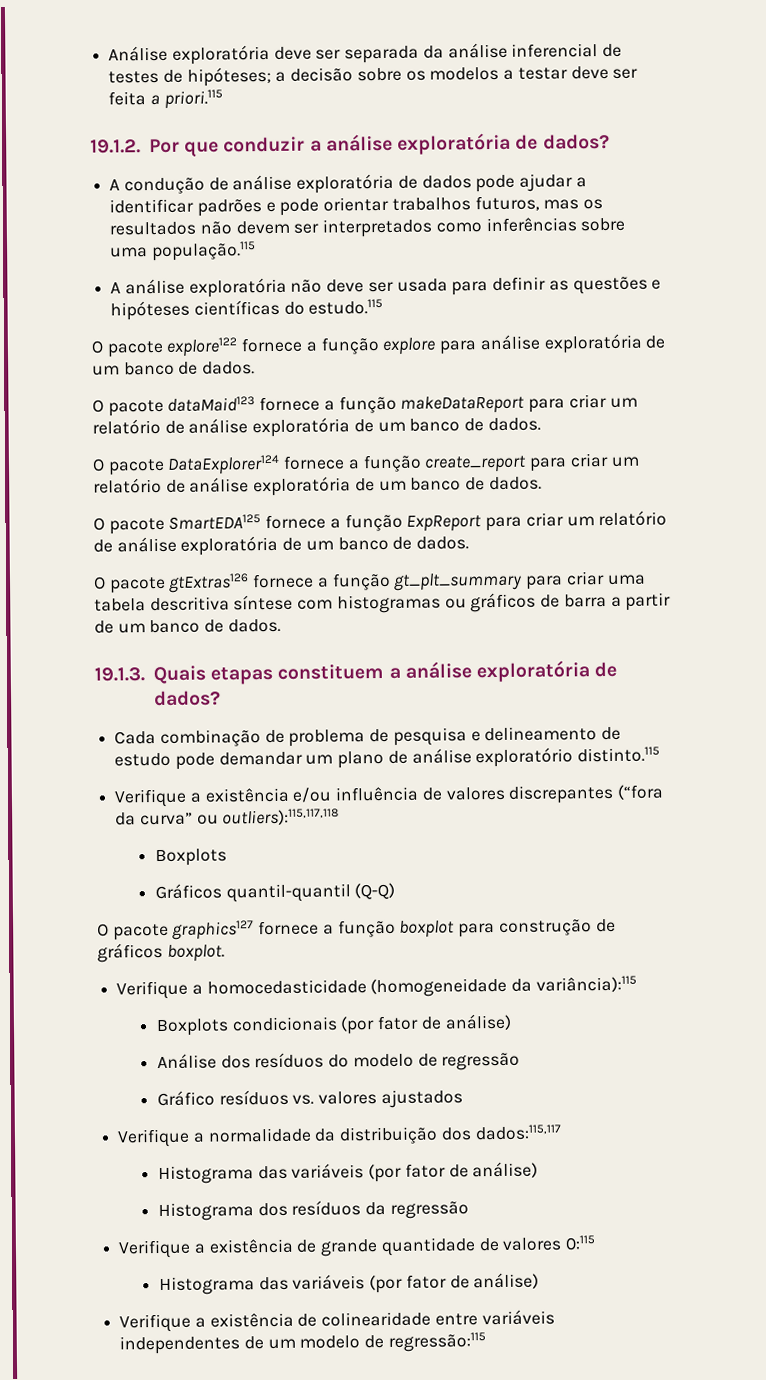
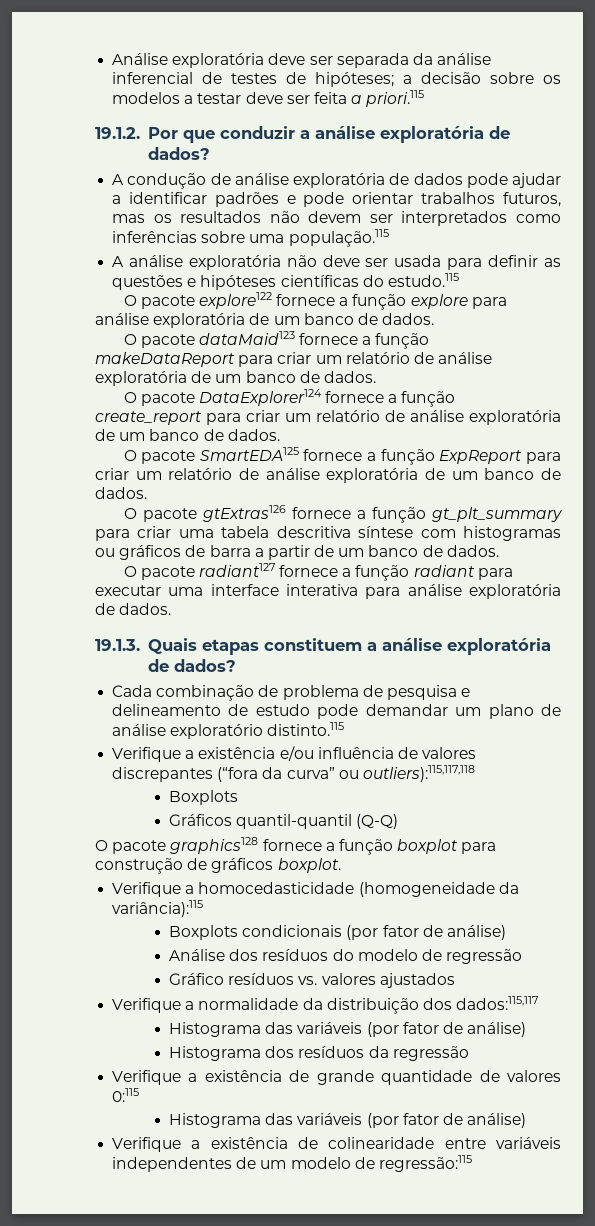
+ O pacote radiant127 fornece a função radiant para executar uma interface interativa para análise exploratória de dados.
- O pacote graphics127 fornece a função boxplot para construção de gráficos boxplot.
+ O pacote graphics128 fornece a função boxplot para construção de gráficos boxplot.

